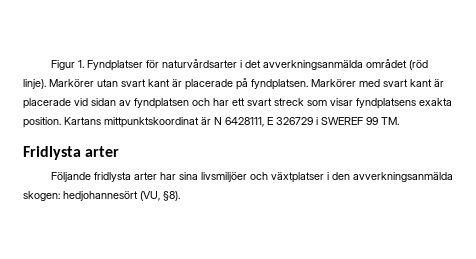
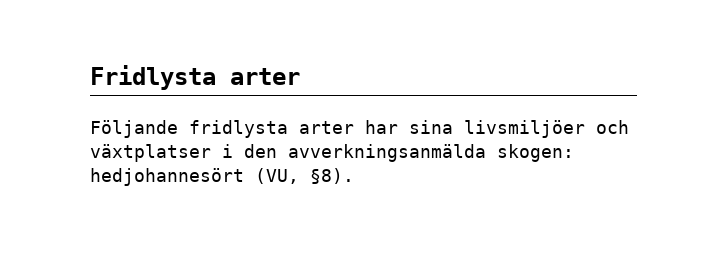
- Figur 1. Fyndplatser för naturvårdsarter i det avverkningsanmälda området (röd linje). Markörer utan svart kant är placerade på fyndplatsen. Markörer med svart kant är placerade vid sidan av fyndplatsen och har ett svart streck som visar fyndplatsens exakta position. Kartans mittpunktskoordinat är N 6428111, E 326729 i SWEREF 99 TM.

